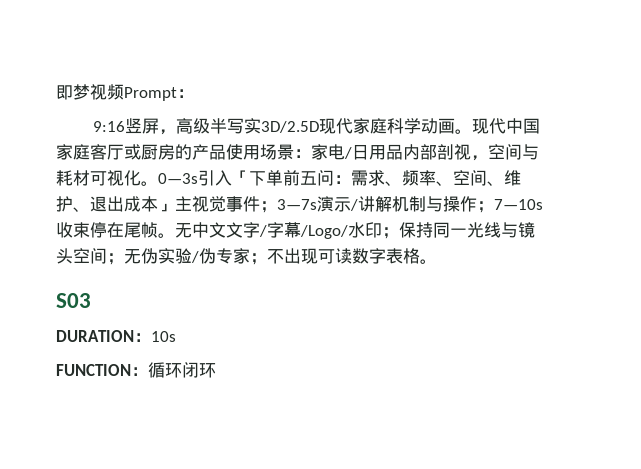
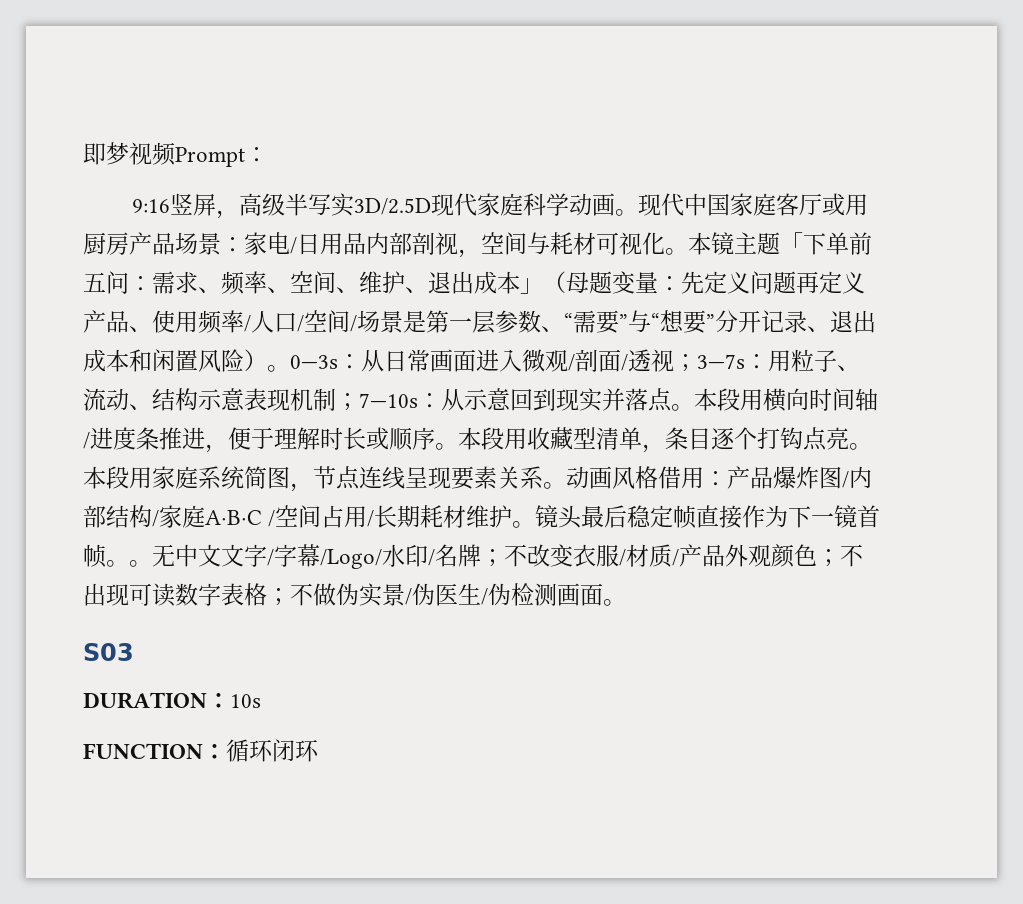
- 现代中国家庭客厅或厨房的产品使用场景：家电/日用品内部剖视，空间与耗材可视化。
+ 现代中国家庭客厅或用厨房产品场景：家电/日用品内部剖视，空间与耗材可视化。
- 0—3s引入「下单前五问：需求、频率、空间、维护、退出成本」主视觉事件；3—7s演示/讲解机制与操作；7—10s收束停在尾帧。
+ 本镜主题「下单前五问：需求、频率、空间、维护、退出成本」（母题变量：先定义问题再定义产品、使用频率/人口/空间/场景是第一层参数、“需要”与“想要”分开记录、退出成本和闲置风险）。0—3s：从日常画面进入微观/剖面/透视；3—7s：用粒子、流动、结构示意表现机制；7—10s：从示意回到现实并落点。本段用横向时间轴/进度条推进，便于理解时长或顺序。本段用收藏型清单，条目逐个打钩点亮。本段用家庭系统简图，节点连线呈现要素关系。动画风格借用：产品爆炸图/内部结构/家庭A·B·C /空间占用/长期耗材维护。镜头最后稳定帧直接作为下一镜首帧。。
- 无中文文字/字幕/Logo/水印；保持同一光线与镜头空间；无伪实验/伪专家；不出现可读数字表格。
+ 无中文文字/字幕/Logo/水印/名牌；不改变衣服/材质/产品外观颜色；不出现可读数字表格；不做伪实景/伪医生/伪检测画面。

